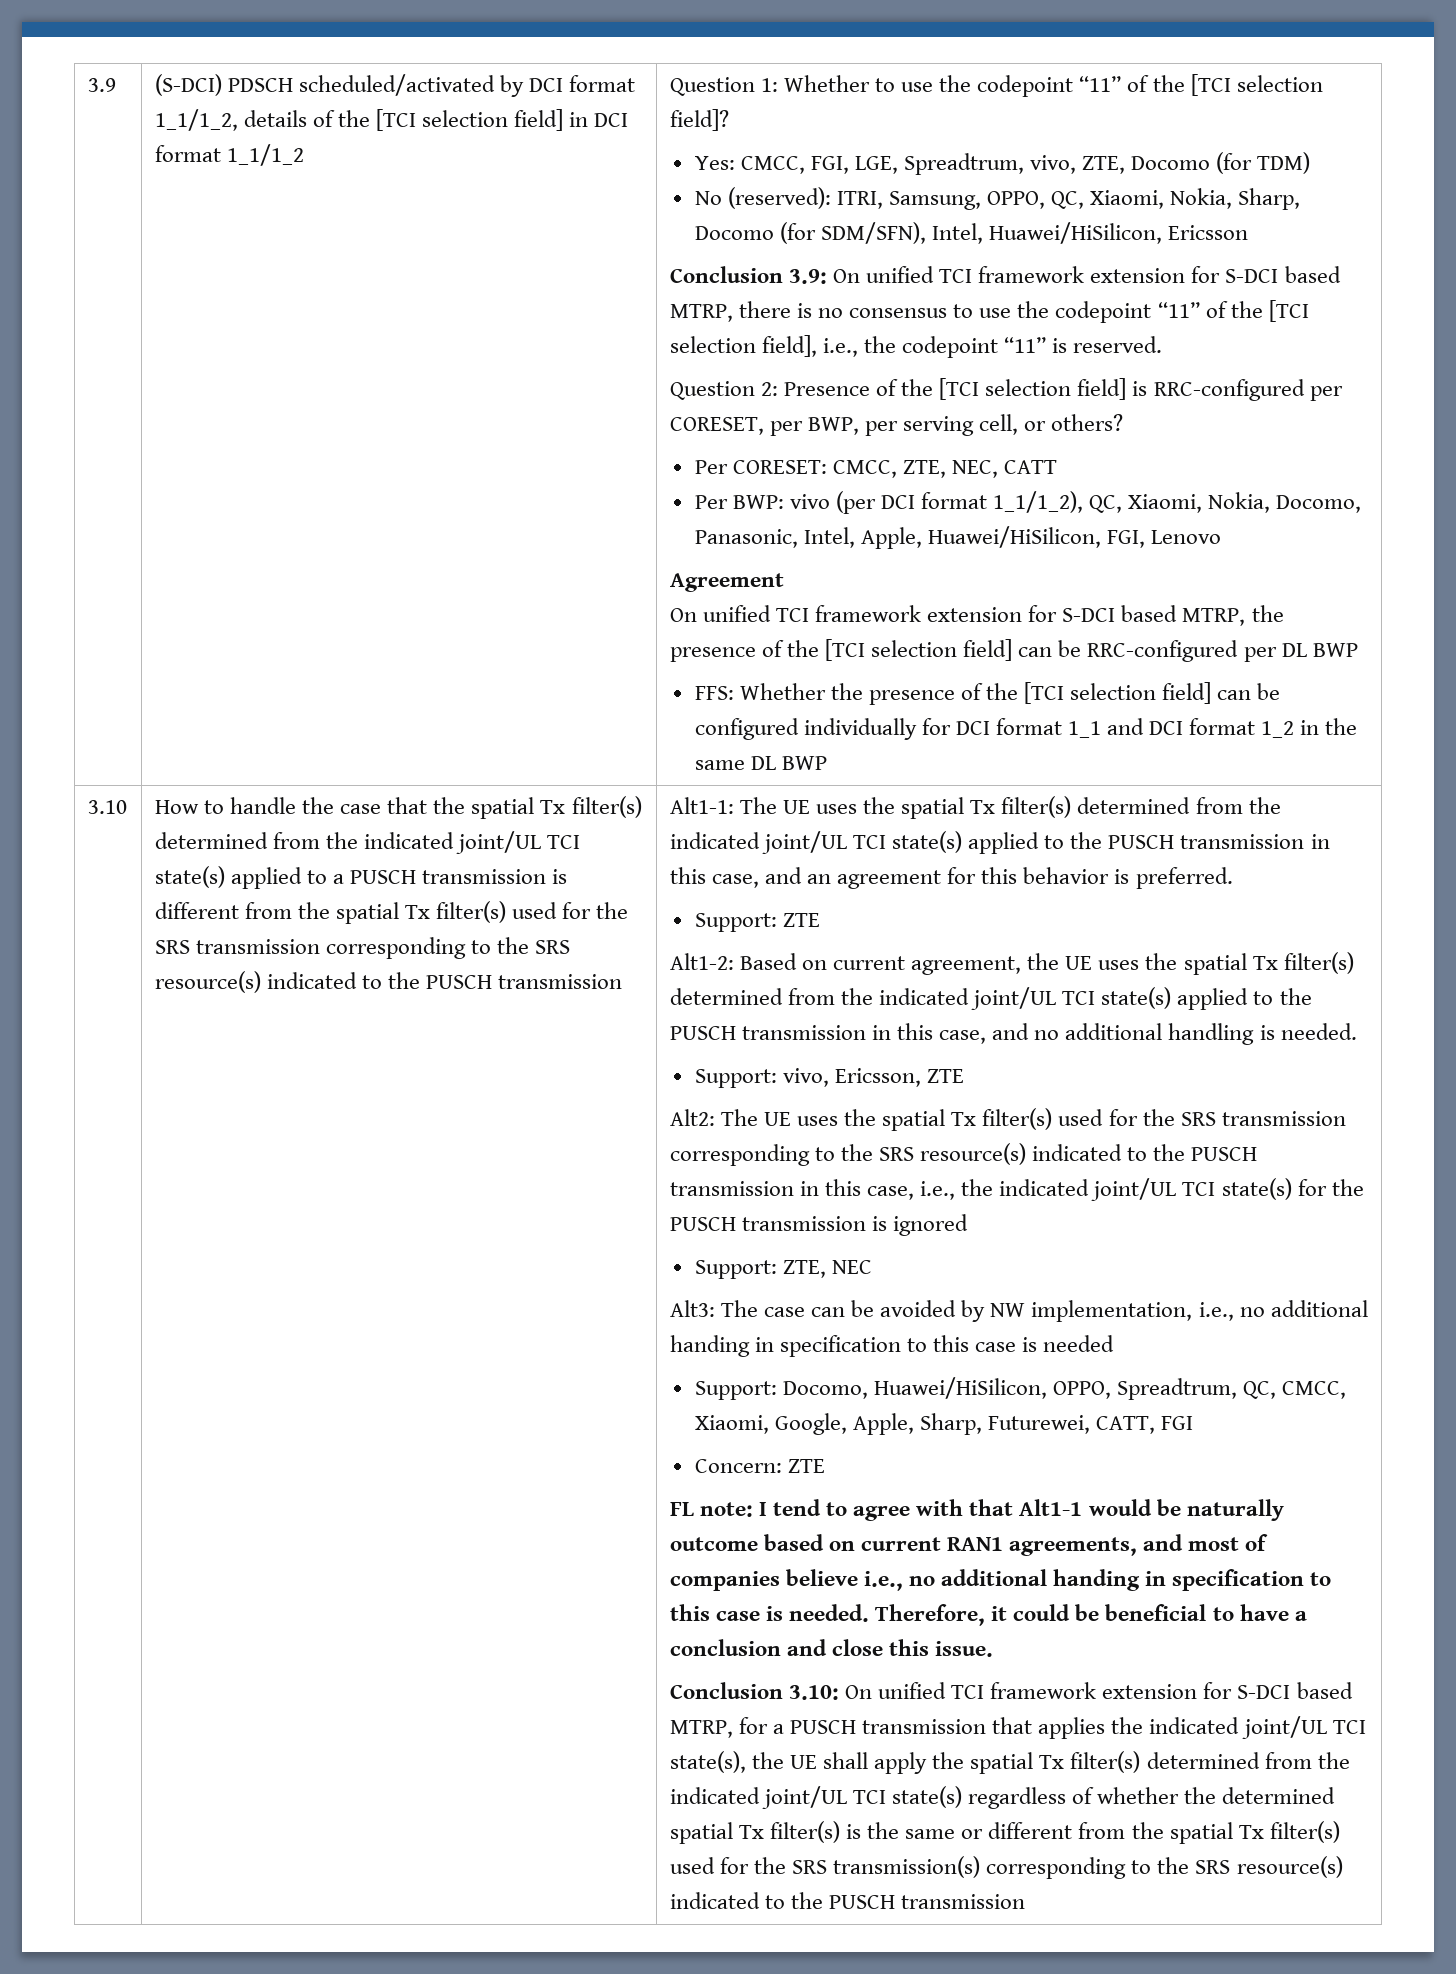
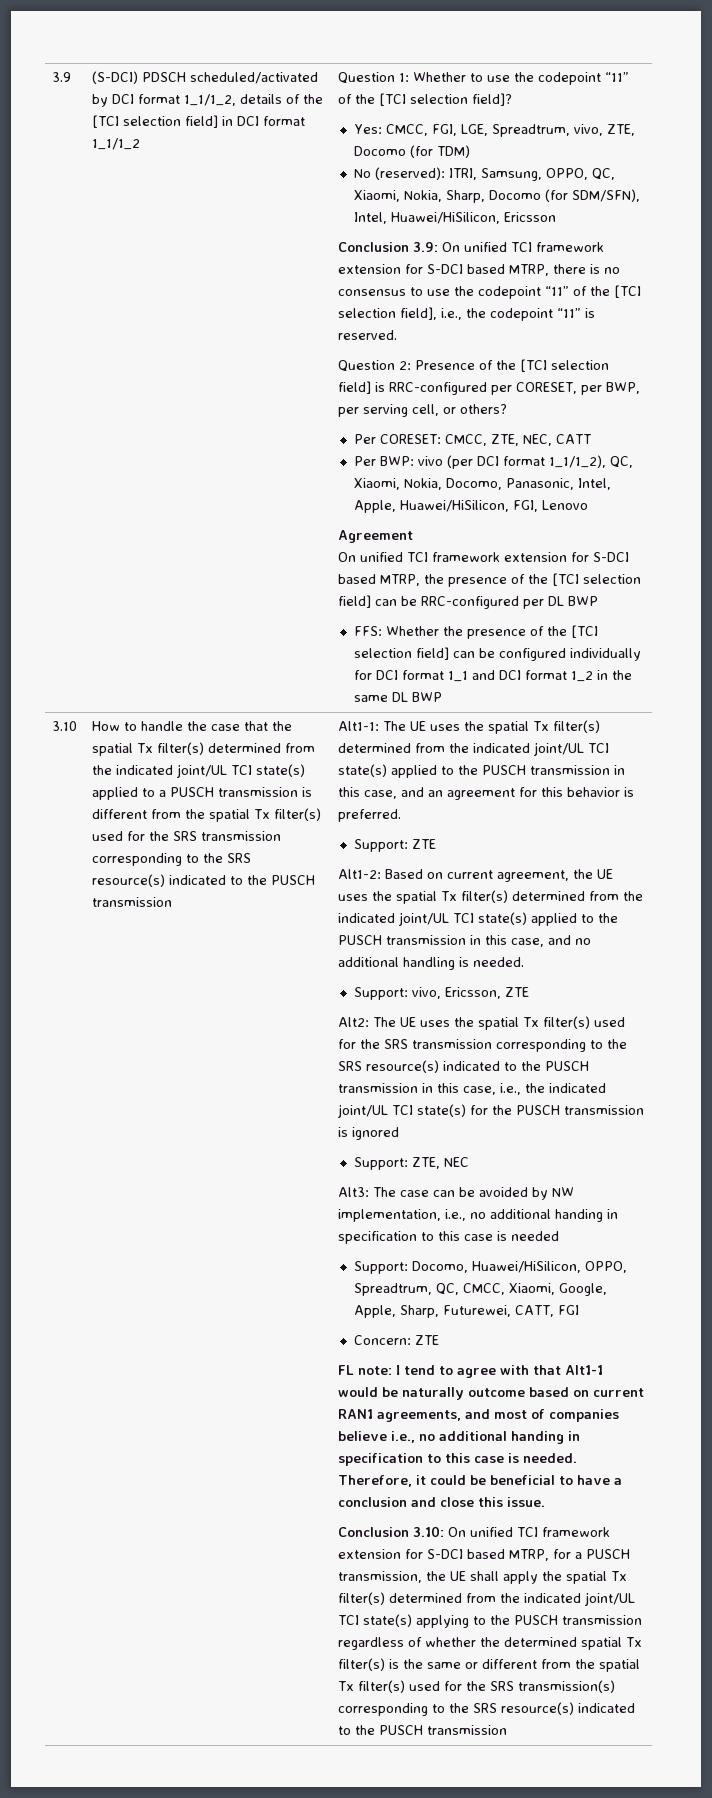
- On unified TCI framework extension for S-DCI based MTRP, for a PUSCH transmission that applies the indicated joint/UL TCI state(s), the UE shall apply the spatial Tx filter(s) determined from the indicated joint/UL TCI state(s) regardless of whether the determined spatial Tx filter(s) is the same or different from the spatial Tx filter(s) used for the SRS transmission(s) corresponding to the SRS resource(s) indicated to the PUSCH transmission
+ On unified TCI framework extension for S-DCI based MTRP, for a PUSCH transmission, the UE shall apply the spatial Tx filter(s) determined from the indicated joint/UL TCI state(s) applying to the PUSCH transmission regardless of whether the determined spatial Tx filter(s) is the same or different from the spatial Tx filter(s) used for the SRS transmission(s) corresponding to the SRS resource(s) indicated to the PUSCH transmission

